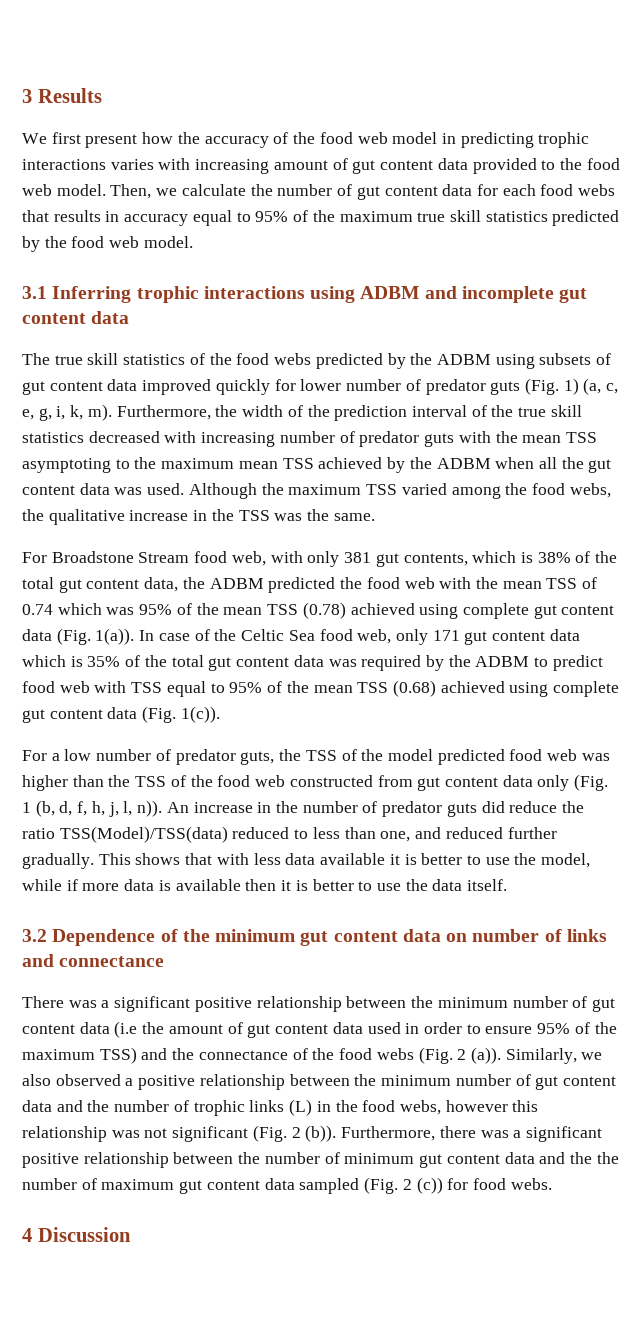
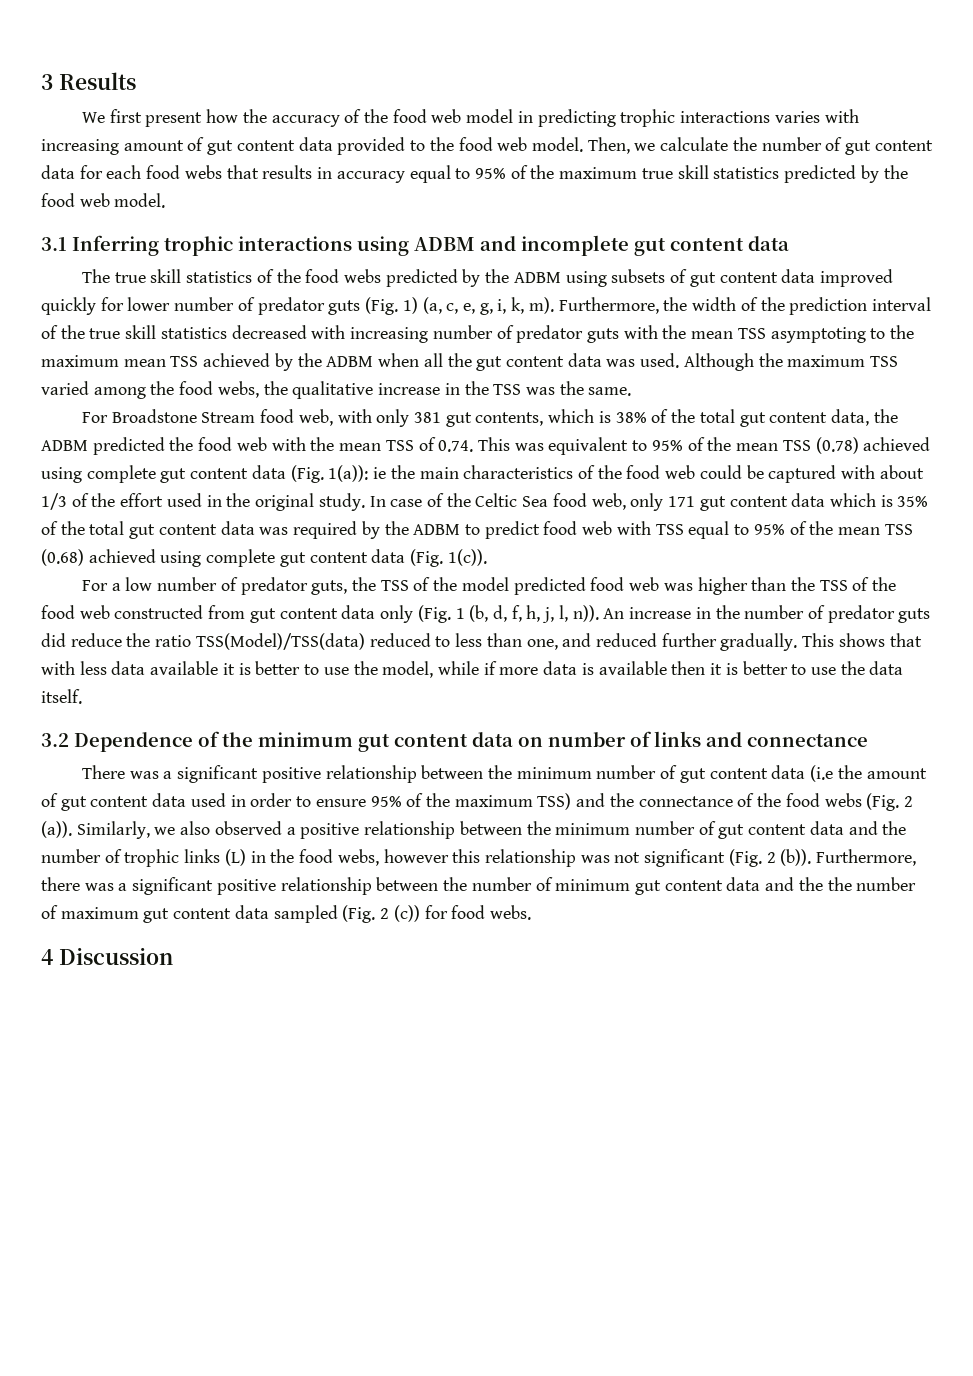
- For Broadstone Stream food web, with only 381 gut contents, which is 38% of the total gut content data, the ADBM predicted the food web with the mean TSS of 0.74 which was 95% of the mean TSS (0.78) achieved using complete gut content data (Fig. 1(a)).
+ For Broadstone Stream food web, with only 381 gut contents, which is 38% of the total gut content data, the ADBM predicted the food web with the mean TSS of 0.74. This was equivalent to 95% of the mean TSS (0.78) achieved using complete gut content data (Fig. 1(a)): ie the main characteristics of the food web could be captured with about 1/3 of the effort used in the original study.

